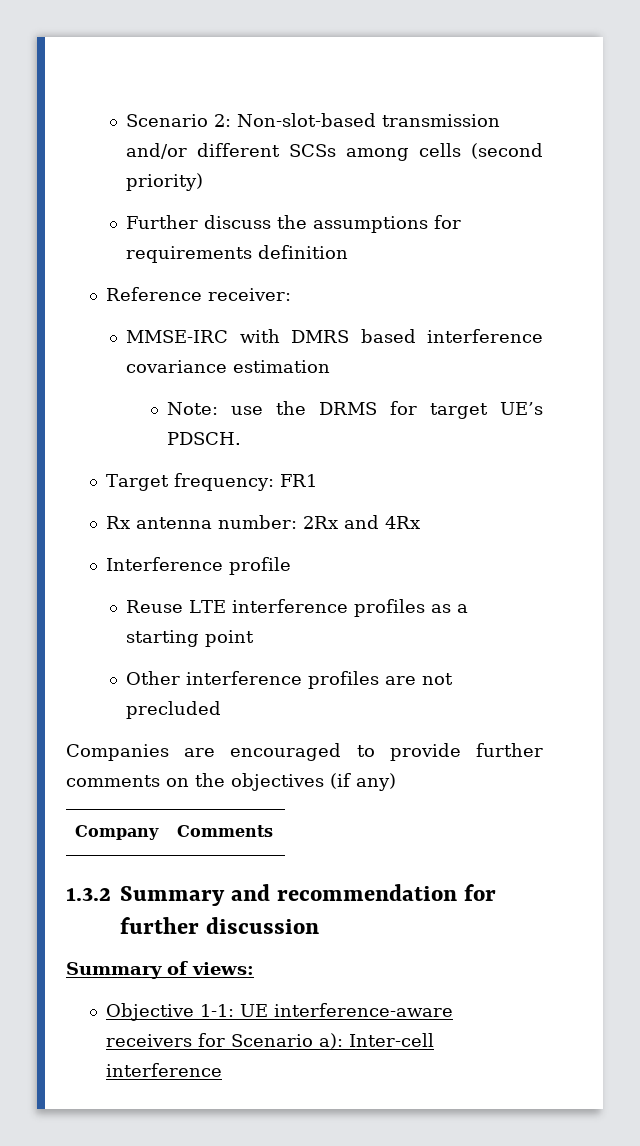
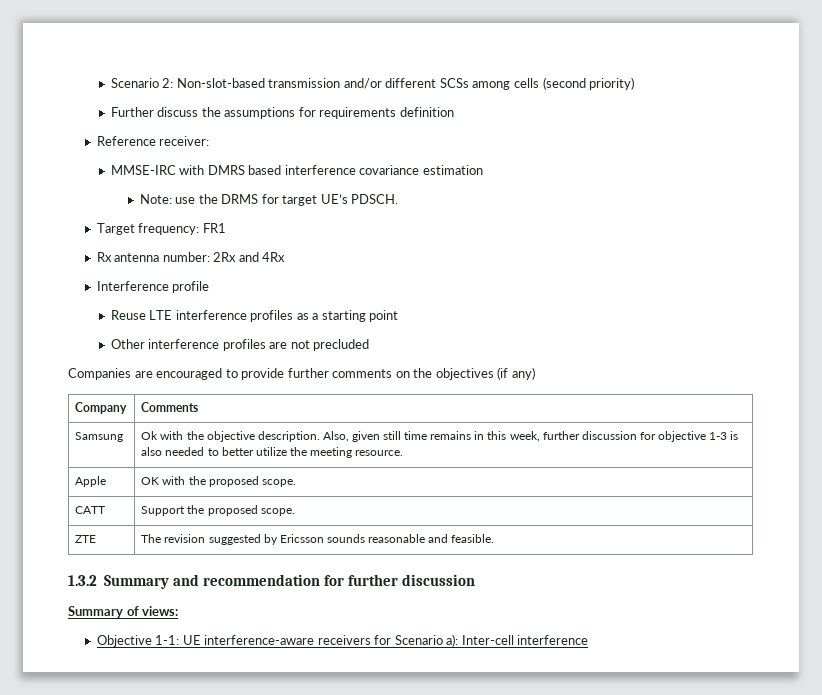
+ Samsung | Ok with the objective description. Also, given still time remains in this week, further discussion for objective 1-3 is also needed to better utilize the meeting resource.
+ Apple | OK with the proposed scope.
+ CATT | Support the proposed scope.
+ ZTE | The revision suggested by Ericsson sounds reasonable and feasible.

